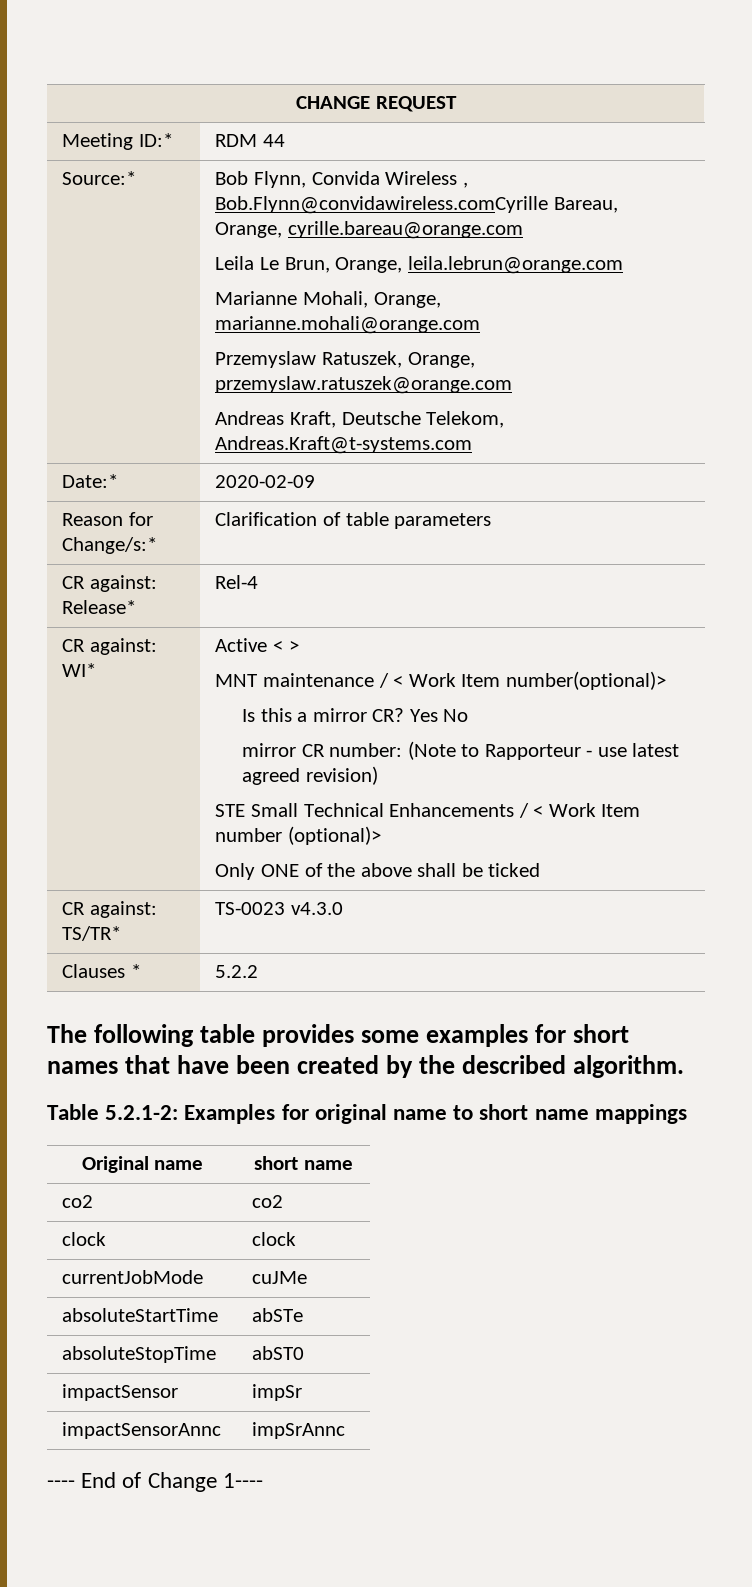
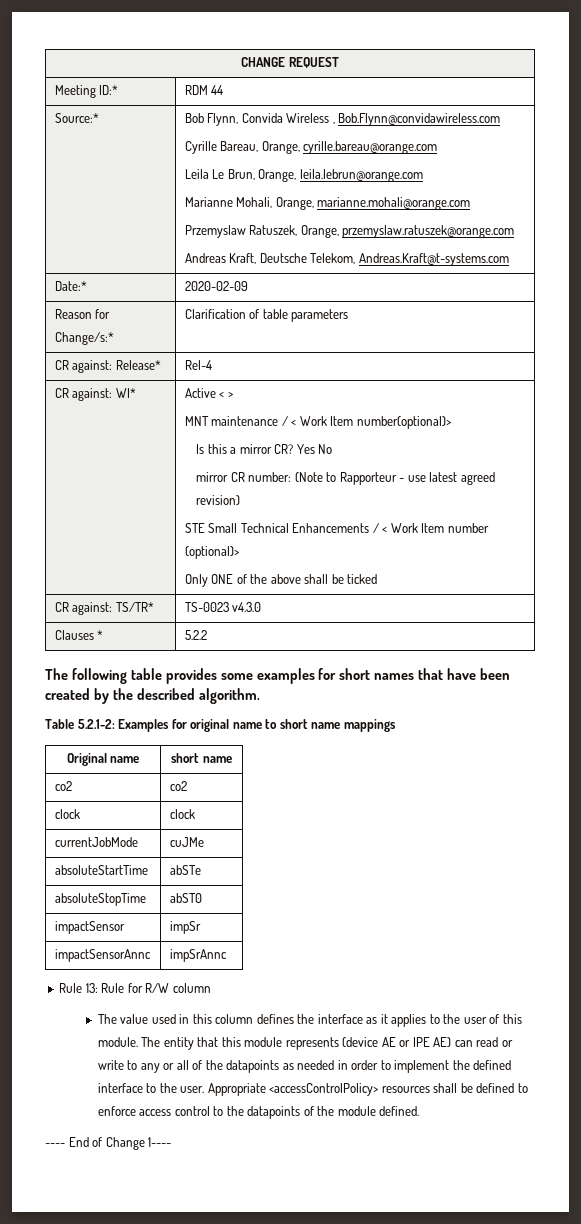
- Source:* | Bob Flynn, Convida Wireless , Bob.Flynn@convidawireless.comCyrille Bareau, Orange, cyrille.bareau@orange.com
+ Source:* | Bob Flynn, Convida Wireless , Bob.Flynn@convidawireless.com
+ Cyrille Bareau, Orange, cyrille.bareau@orange.com
+ Rule 13: Rule for R/W column
+ The value used in this column defines the interface as it applies to the user of this module. The entity that this module represents (device AE or IPE AE) can read or write to any or all of the datapoints as needed in order to implement the defined interface to the user. Appropriate <accessControlPolicy> resources shall be defined to enforce access control to the datapoints of the module defined.

